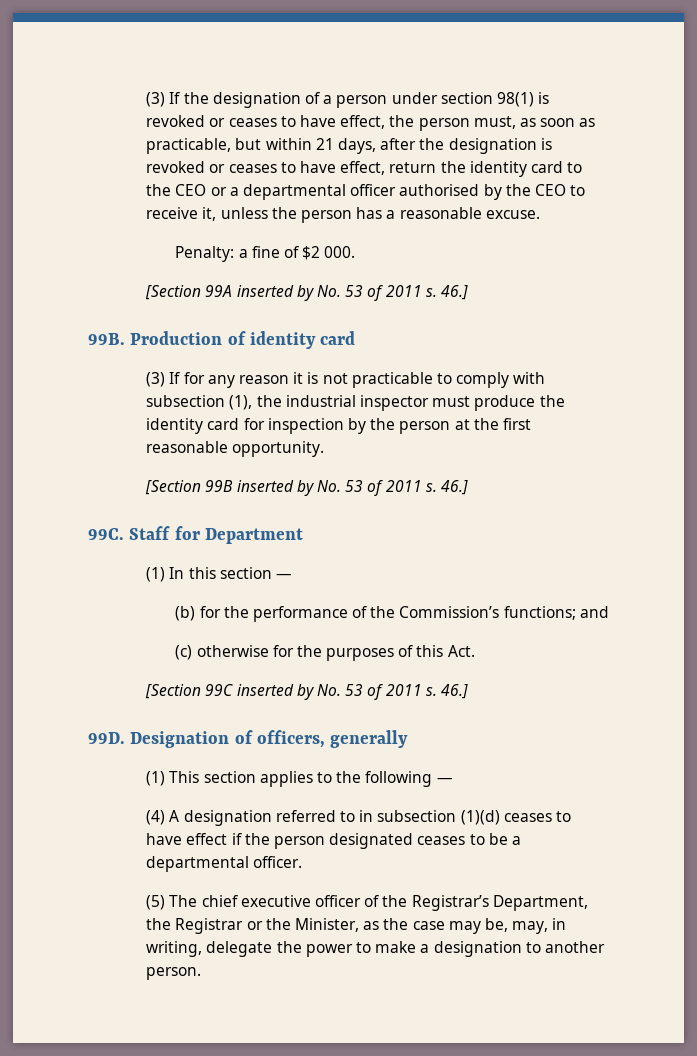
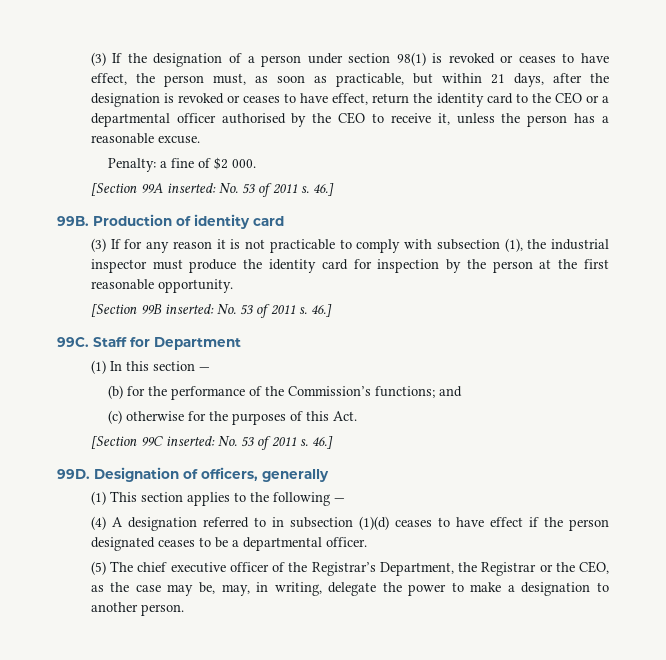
- [Section 99A inserted by No. 53 of 2011 s.
+ [Section 99A inserted: No. 53 of 2011 s.
- [Section 99B inserted by No. 53 of 2011 s.
+ [Section 99B inserted: No. 53 of 2011 s.
- [Section 99C inserted by No. 53 of 2011 s.
+ [Section 99C inserted: No. 53 of 2011 s.
- (5) The chief executive officer of the Registrar’s Department, the Registrar or the Minister, as the case may be, may, in writing, delegate the power to make a designation to another person.
+ (5) The chief executive officer of the Registrar’s Department, the Registrar or the CEO, as the case may be, may, in writing, delegate the power to make a designation to another person.

